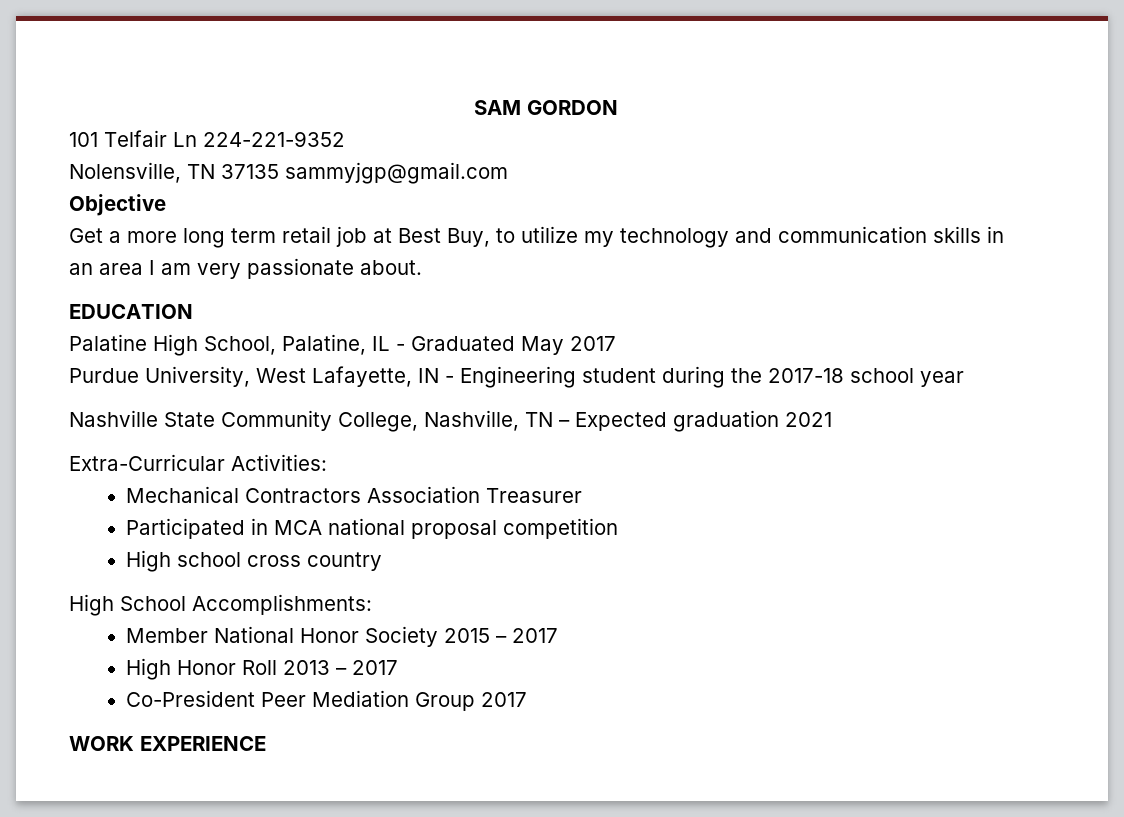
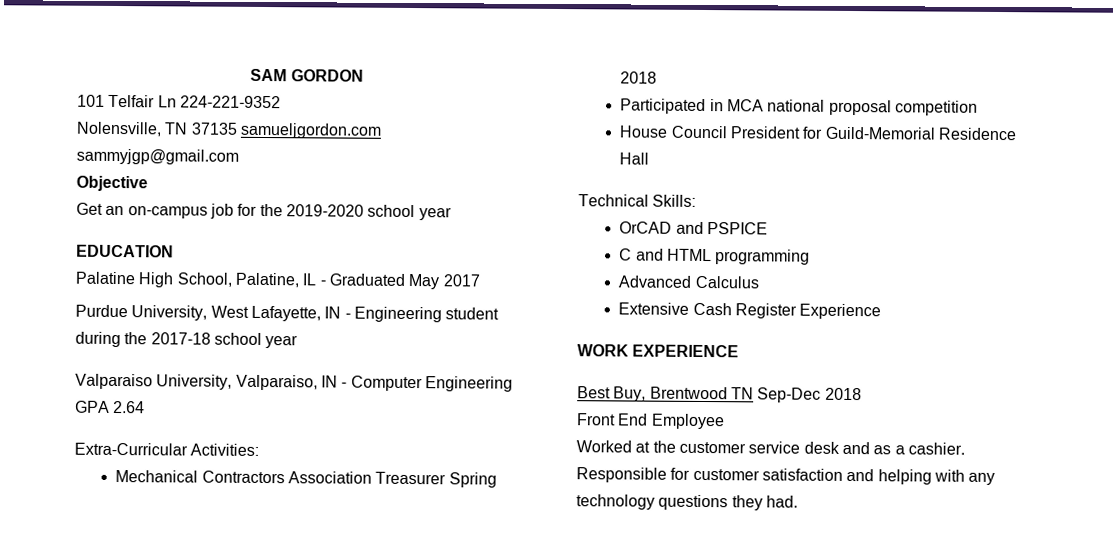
- Nolensville, TN 37135 sammyjgp@gmail.com
+ Nolensville, TN 37135 samueljgordon.com sammyjgp@gmail.com
- Get a more long term retail job at Best Buy, to utilize my technology and communication skills in an area I am very passionate about.
+ Get an on-campus job for the 2019-2020 school year
- Nashville State Community College, Nashville, TN – Expected graduation 2021
+ Valparaiso University, Valparaiso, IN - Computer Engineering GPA 2.64
- Mechanical Contractors Association Treasurer
+ Mechanical Contractors Association Treasurer Spring 2018
- High school cross country
- High School Accomplishments:
- Member National Honor Society 2015 – 2017
- High Honor Roll 2013 – 2017
- Co-President Peer Mediation Group 2017
+ House Council President for Guild-Memorial Residence Hall
+ Technical Skills:
+ OrCAD and PSPICE
+ C and HTML programming
+ Advanced Calculus
+ Extensive Cash Register Experience
  WORK EXPERIENCE
+ Best Buy, Brentwood TN Sep-Dec 2018
+ Front End Employee
+ Worked at the customer service desk and as a cashier. Responsible for customer satisfaction and helping with any technology questions they had.

